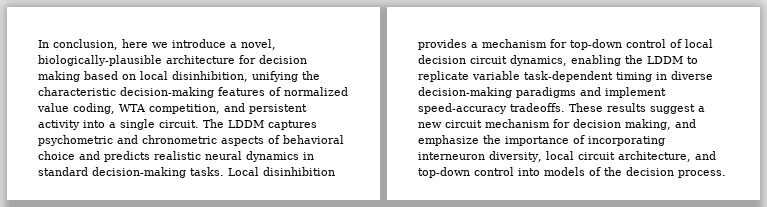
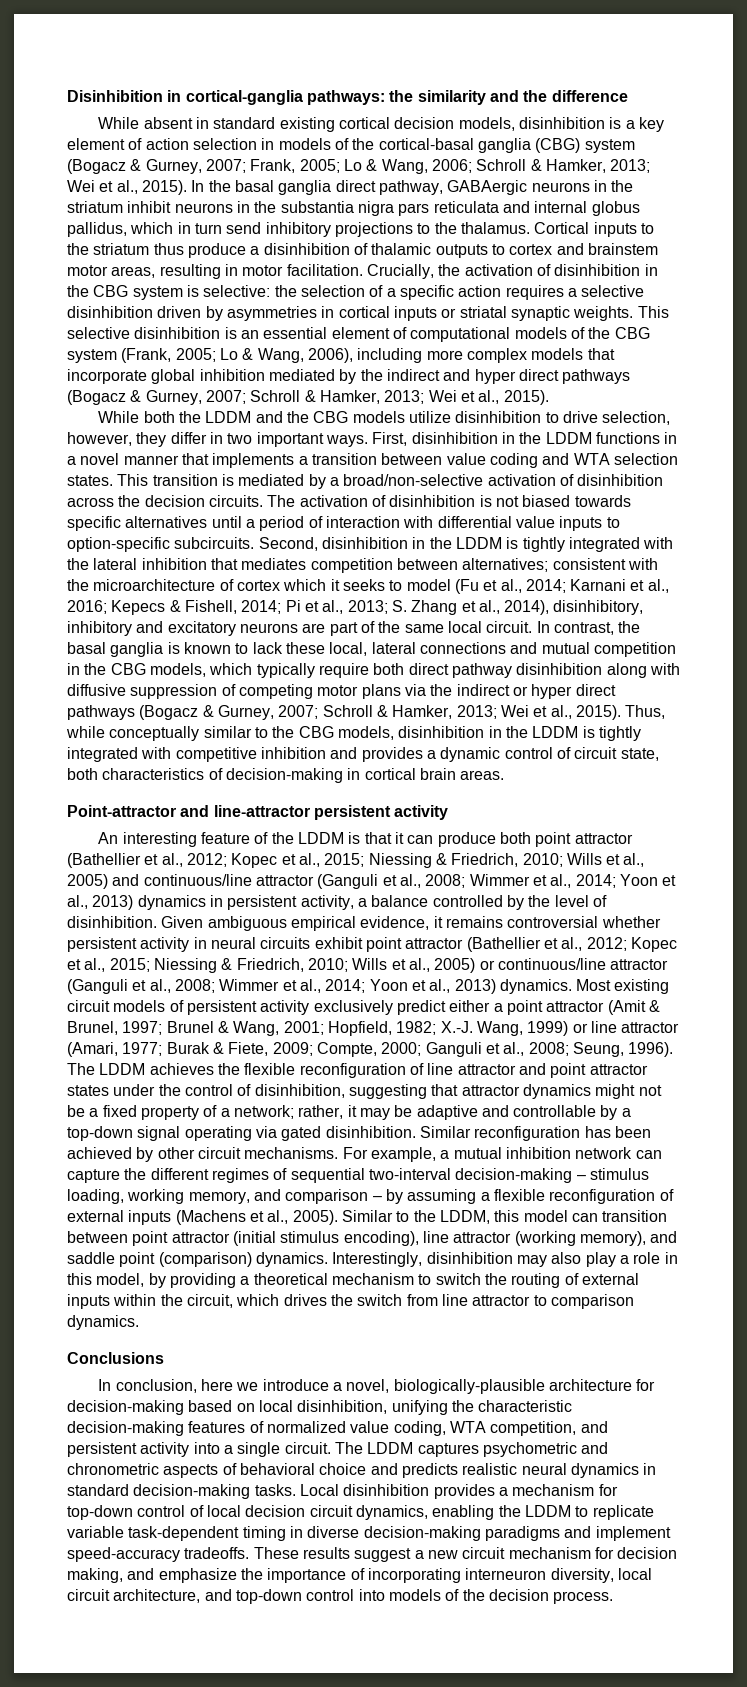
+ Disinhibition in cortical-ganglia pathways: the similarity and the difference
+ While absent in standard existing cortical decision models, disinhibition is a key element of action selection in models of the cortical-basal ganglia (CBG) system (Bogacz & Gurney, 2007; Frank, 2005; Lo & Wang, 2006; Schroll & Hamker, 2013; Wei et al., 2015). In the basal ganglia direct pathway, GABAergic neurons in the striatum inhibit neurons in the substantia nigra pars reticulata and internal globus pallidus, which in turn send inhibitory projections to the thalamus. Cortical inputs to the striatum thus produce a disinhibition of thalamic outputs to cortex and brainstem motor areas, resulting in motor facilitation. Crucially, the activation of disinhibition in the CBG system is selective: the selection of a specific action requires a selective disinhibition driven by asymmetries in cortical inputs or striatal synaptic weights. This selective disinhibition is an essential element of computational models of the CBG system (Frank, 2005; Lo & Wang, 2006), including more complex models that incorporate global inhibition mediated by the indirect and hyper direct pathways (Bogacz & Gurney, 2007; Schroll & Hamker, 2013; Wei et al., 2015).
+ While both the LDDM and the CBG models utilize disinhibition to drive selection, however, they differ in two important ways. First, disinhibition in the LDDM functions in a novel manner that implements a transition between value coding and WTA selection states. This transition is mediated by a broad/non-selective activation of disinhibition across the decision circuits. The activation of disinhibition is not biased towards specific alternatives until a period of interaction with differential value inputs to option-specific subcircuits. Second, disinhibition in the LDDM is tightly integrated with the lateral inhibition that mediates competition between alternatives; consistent with the microarchitecture of cortex which it seeks to model (Fu et al., 2014; Karnani et al., 2016; Kepecs & Fishell, 2014; Pi et al., 2013; S. Zhang et al., 2014), disinhibitory, inhibitory and excitatory neurons are part of the same local circuit. In contrast, the basal ganglia is known to lack these local, lateral connections and mutual competition in the CBG models, which typically require both direct pathway disinhibition along with diffusive suppression of competing motor plans via the indirect or hyper direct pathways (Bogacz & Gurney, 2007; Schroll & Hamker, 2013; Wei et al., 2015). Thus, while conceptually similar to the CBG models, disinhibition in the LDDM is tightly integrated with competitive inhibition and provides a dynamic control of circuit state, both characteristics of decision-making in cortical brain areas.
+ Point-attractor and line-attractor persistent activity
+ An interesting feature of the LDDM is that it can produce both point attractor (Bathellier et al., 2012; Kopec et al., 2015; Niessing & Friedrich, 2010; Wills et al., 2005) and continuous/line attractor (Ganguli et al., 2008; Wimmer et al., 2014; Yoon et al., 2013) dynamics in persistent activity, a balance controlled by the level of disinhibition. Given ambiguous empirical evidence, it remains controversial whether persistent activity in neural circuits exhibit point attractor (Bathellier et al., 2012; Kopec et al., 2015; Niessing & Friedrich, 2010; Wills et al., 2005) or continuous/line attractor (Ganguli et al., 2008; Wimmer et al., 2014; Yoon et al., 2013) dynamics. Most existing circuit models of persistent activity exclusively predict either a point attractor (Amit & Brunel, 1997; Brunel & Wang, 2001; Hopfield, 1982; X.-J. Wang, 1999) or line attractor (Amari, 1977; Burak & Fiete, 2009; Compte, 2000; Ganguli et al., 2008; Seung, 1996). The LDDM achieves the flexible reconfiguration of line attractor and point attractor states under the control of disinhibition, suggesting that attractor dynamics might not be a fixed property of a network; rather, it may be adaptive and controllable by a top-down signal operating via gated disinhibition. Similar reconfiguration has been achieved by other circuit mechanisms. For example, a mutual inhibition network can capture the different regimes of sequential two-interval decision-making – stimulus loading, working memory, and comparison – by assuming a flexible reconfiguration of external inputs (Machens et al., 2005). Similar to the LDDM, this model can transition between point attractor (initial stimulus encoding), line attractor (working memory), and saddle point (comparison) dynamics. Interestingly, disinhibition may also play a role in this model, by providing a theoretical mechanism to switch the routing of external inputs within the circuit, which drives the switch from line attractor to comparison dynamics.
+ Conclusions
- In conclusion, here we introduce a novel, biologically-plausible architecture for decision making based on local disinhibition, unifying the characteristic decision-making features of normalized value coding, WTA competition, and persistent activity into a single circuit.
+ In conclusion, here we introduce a novel, biologically-plausible architecture for decision-making based on local disinhibition, unifying the characteristic decision-making features of normalized value coding, WTA competition, and persistent activity into a single circuit.

